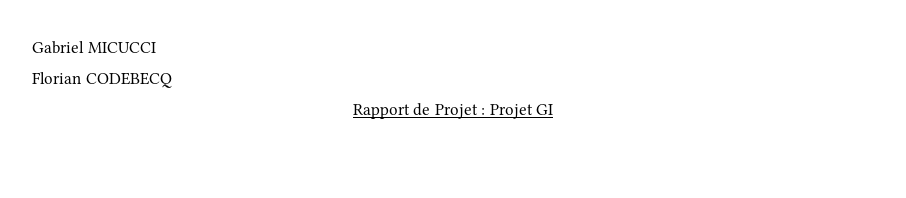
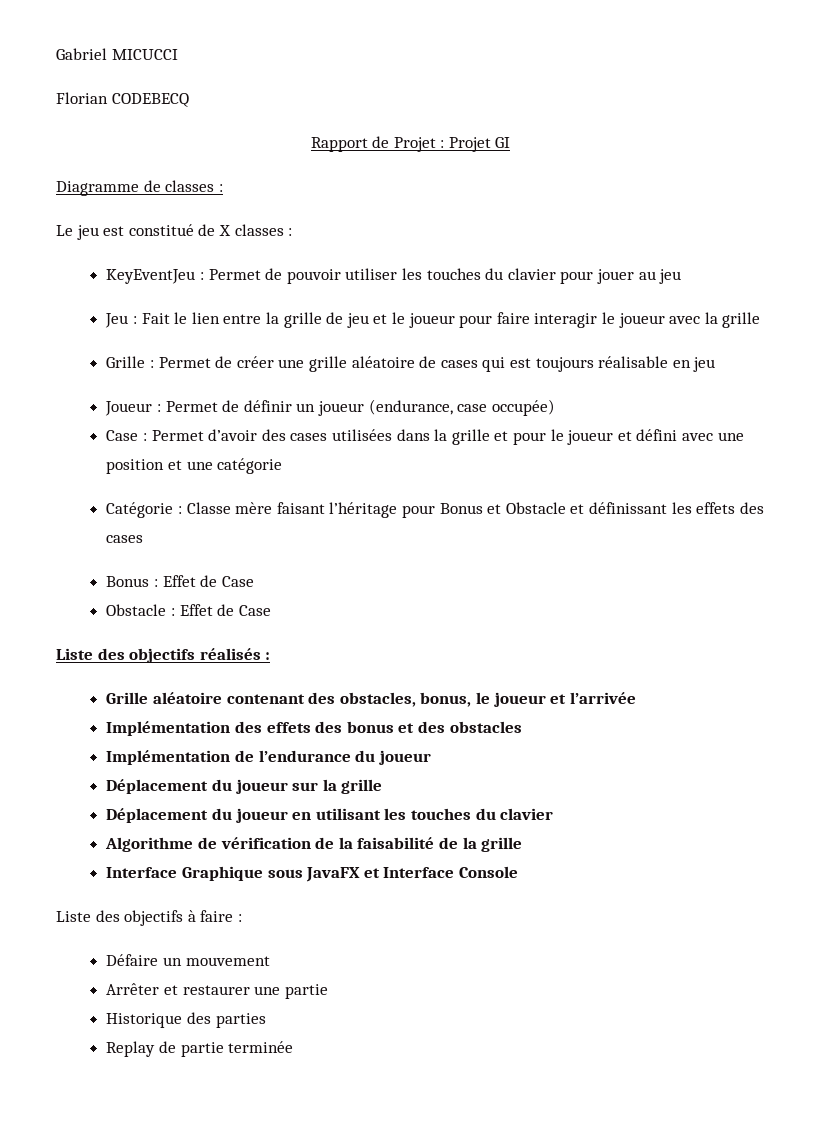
+ Diagramme de classes :
+ Le jeu est constitué de X classes :
+ KeyEventJeu : Permet de pouvoir utiliser les touches du clavier pour jouer au jeu
+ Jeu : Fait le lien entre la grille de jeu et le joueur pour faire interagir le joueur avec la grille
+ Grille : Permet de créer une grille aléatoire de cases qui est toujours réalisable en jeu
+ Joueur : Permet de définir un joueur (endurance, case occupée)
+ Case : Permet d’avoir des cases utilisées dans la grille et pour le joueur et défini avec une position et une catégorie
+ Catégorie : Classe mère faisant l’héritage pour Bonus et Obstacle et définissant les effets des cases
+ Bonus : Effet de Case
+ Obstacle : Effet de Case
+ Liste des objectifs réalisés :
+ Grille aléatoire contenant des obstacles, bonus, le joueur et l’arrivée
+ Implémentation des effets des bonus et des obstacles
+ Implémentation de l’endurance du joueur
+ Déplacement du joueur sur la grille
+ Déplacement du joueur en utilisant les touches du clavier
+ Algorithme de vérification de la faisabilité de la grille
+ Interface Graphique sous JavaFX et Interface Console
+ Liste des objectifs à faire :
+ Défaire un mouvement
+ Arrêter et restaurer une partie
+ Historique des parties
+ Replay de partie terminée

